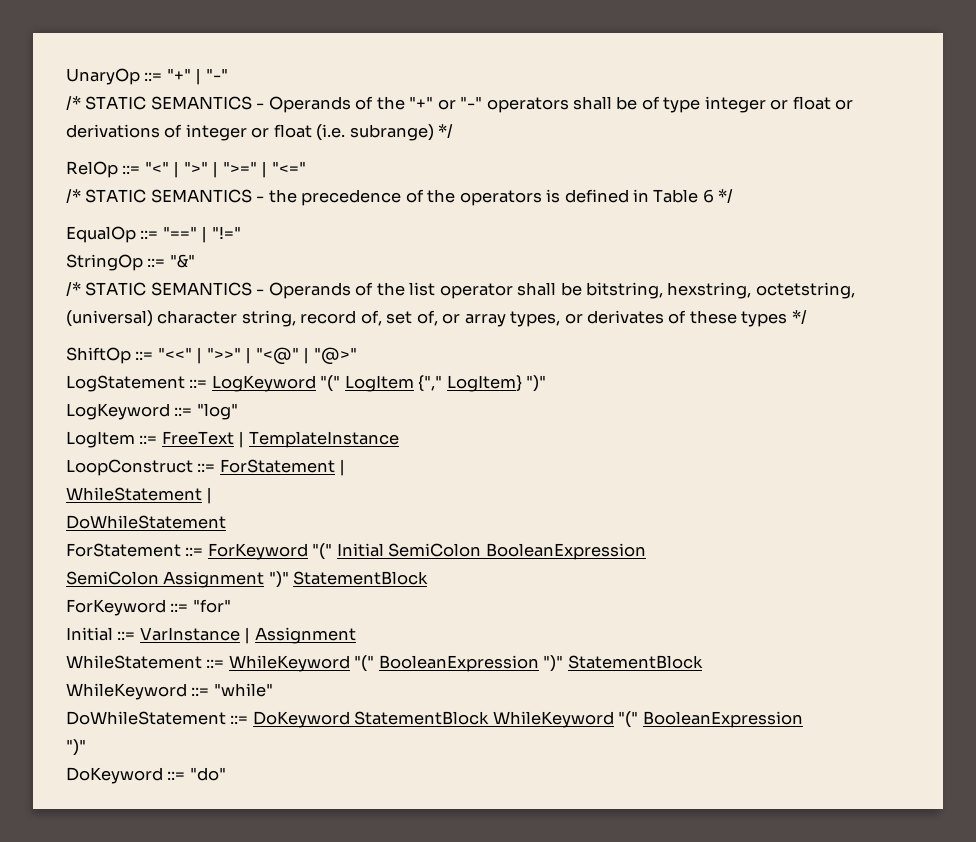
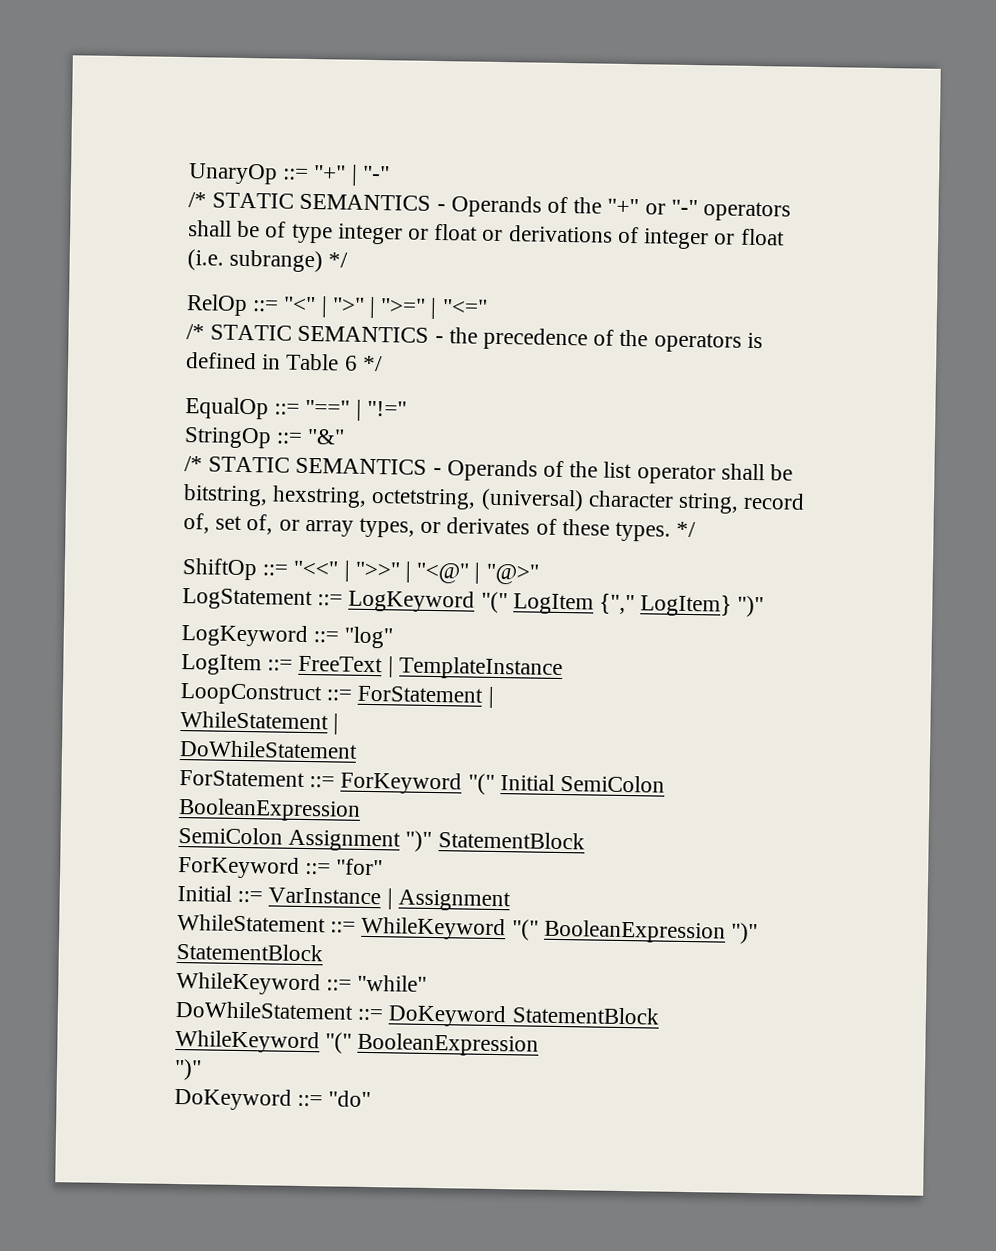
- /* STATIC SEMANTICS - Operands of the list operator shall be bitstring, hexstring, octetstring, (universal) character string, record of, set of, or array types, or derivates of these types */
+ /* STATIC SEMANTICS - Operands of the list operator shall be bitstring, hexstring, octetstring, (universal) character string, record of, set of, or array types, or derivates of these types. */

